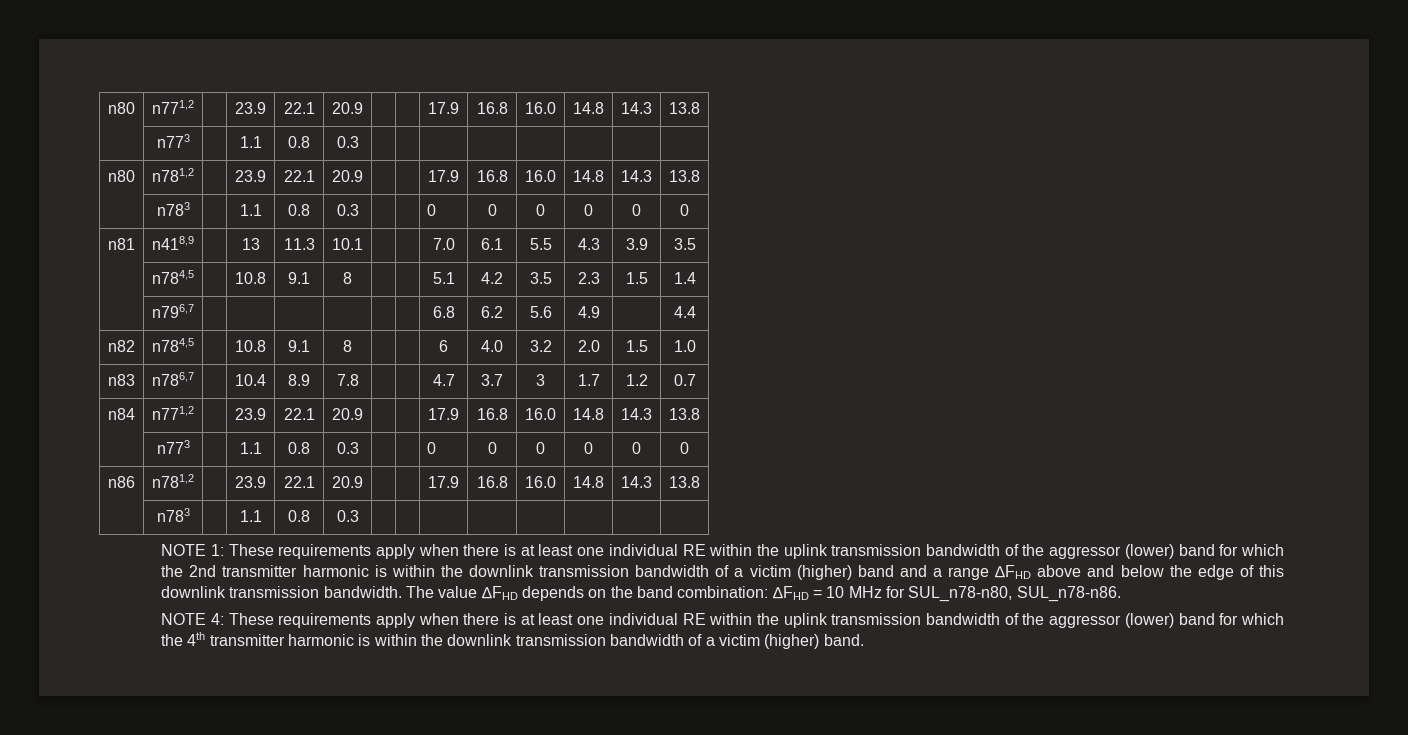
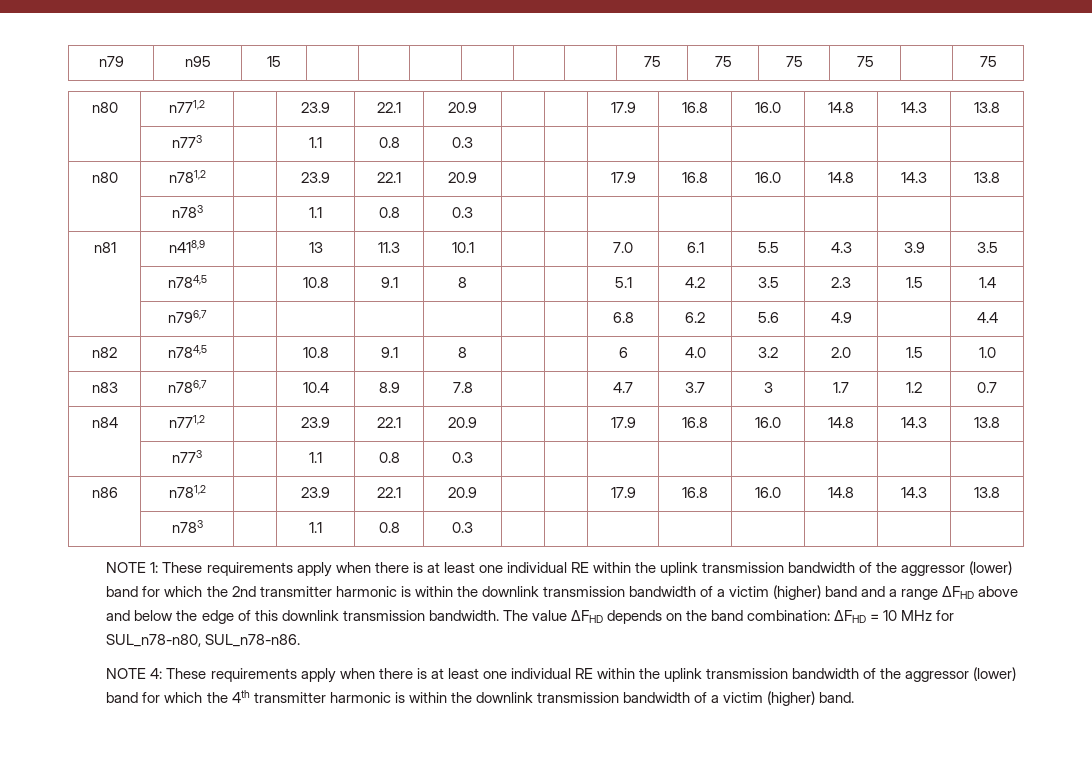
+ n79 | n95 | 15 | | | | | | | 75 | 75 | 75 | 75 | | 75
  n80 | n781,2 | | 23.9 | 22.1 | 20.9 | | | 17.9 | 16.8 | 16.0 | 14.8 | 14.3 | 13.8
- | n783 | | 1.1 | 0.8 | 0.3 | | | 0 | 0 | 0 | 0 | 0 | 0
+ | n783 | | 1.1 | 0.8 | 0.3 | | | | | | | |
  n84 | n771,2 | | 23.9 | 22.1 | 20.9 | | | 17.9 | 16.8 | 16.0 | 14.8 | 14.3 | 13.8
- | n773 | | 1.1 | 0.8 | 0.3 | | | 0 | 0 | 0 | 0 | 0 | 0
+ | n773 | | 1.1 | 0.8 | 0.3 | | | | | | | |

